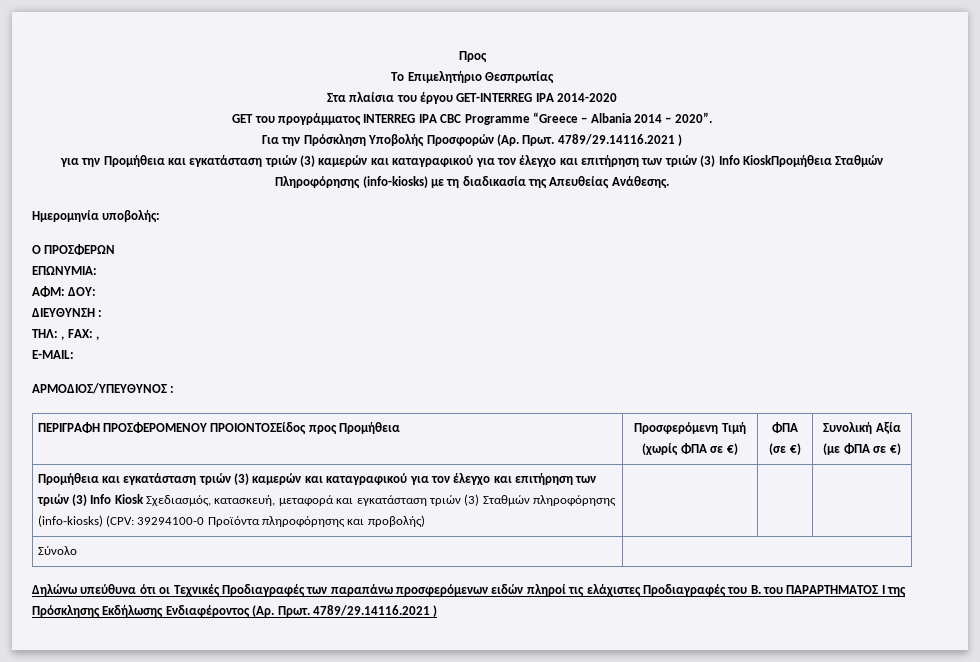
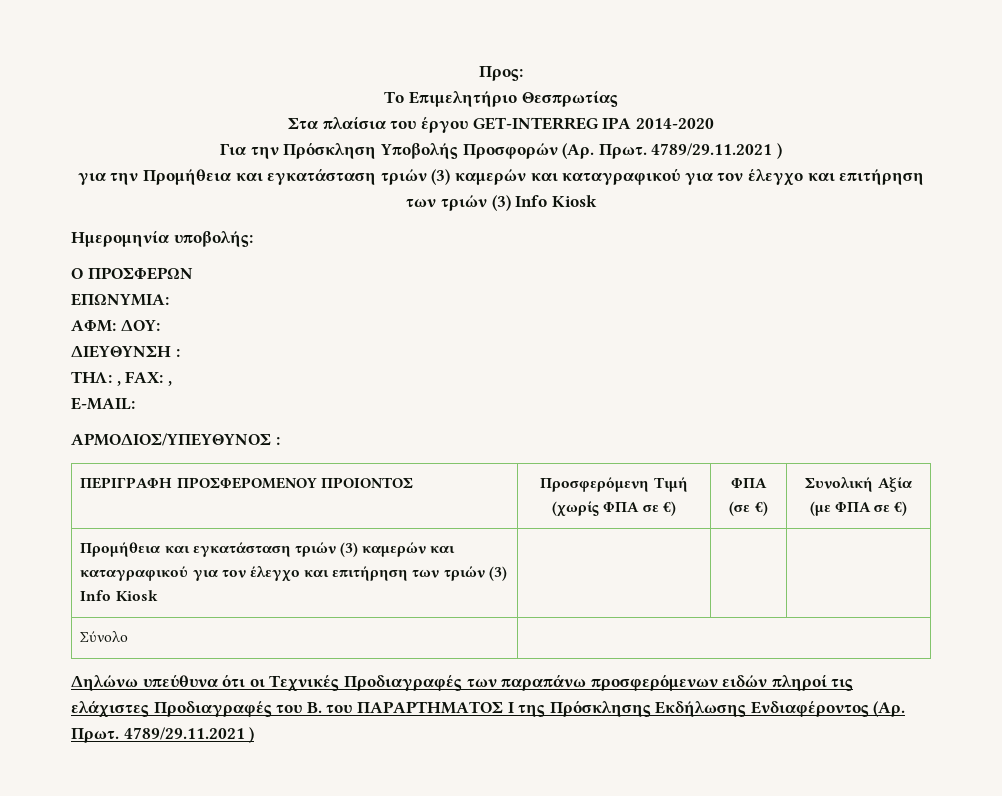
- Προς
+ Προς:
- GET του προγράμματος INTERREG IPA CBC Programme “Greece – Albania 2014 – 2020”.
- Για την Πρόσκληση Υποβολής Προσφορών (Αρ. Πρωτ. 4789/29.14116.2021 )
+ Για την Πρόσκληση Υποβολής Προσφορών (Αρ. Πρωτ. 4789/29.11.2021 )
- για την Προμήθεια και εγκατάσταση τριών (3) καμερών και καταγραφικού για τον έλεγχο και επιτήρηση των τριών (3) Info KioskΠρομήθεια Σταθμών Πληροφόρησης (info-kiosks) με τη διαδικασία της Απευθείας Ανάθεσης.
+ για την Προμήθεια και εγκατάσταση τριών (3) καμερών και καταγραφικού για τον έλεγχο και επιτήρηση των τριών (3) Info Kiosk
- ΠΕΡΙΓΡΑΦΗ ΠΡΟΣΦΕΡΟΜΕΝΟΥ ΠΡΟΙΟΝΤΟΣΕίδος προς Προμήθεια | Προσφερόμενη Τιμή (χωρίς ΦΠΑ σε €) | ΦΠΑ (σε €) | Συνολική Αξία (με ΦΠΑ σε €)
+ ΠΕΡΙΓΡΑΦΗ ΠΡΟΣΦΕΡΟΜΕΝΟΥ ΠΡΟΙΟΝΤΟΣ | Προσφερόμενη Τιμή (χωρίς ΦΠΑ σε €) | ΦΠΑ (σε €) | Συνολική Αξία (με ΦΠΑ σε €)
- Προμήθεια και εγκατάσταση τριών (3) καμερών και καταγραφικού για τον έλεγχο και επιτήρηση των τριών (3) Info Kiosk Σχεδιασμός, κατασκευή, μεταφορά και εγκατάσταση τριών (3) Σταθμών πληροφόρησης (info-kiosks) (CPV: 39294100-0 Προϊόντα πληροφόρησης και προβολής) | | |
+ Προμήθεια και εγκατάσταση τριών (3) καμερών και καταγραφικού για τον έλεγχο και επιτήρηση των τριών (3) Info Kiosk | | |
- Δηλώνω υπεύθυνα ότι οι Τεχνικές Προδιαγραφές των παραπάνω προσφερόμενων ειδών πληροί τις ελάχιστες Προδιαγραφές του Β. του ΠΑΡΑΡΤΗΜΑΤΟΣ Ι της Πρόσκλησης Εκδήλωσης Ενδιαφέροντος (Αρ. Πρωτ. 4789/29.14116.2021 )
+ Δηλώνω υπεύθυνα ότι οι Τεχνικές Προδιαγραφές των παραπάνω προσφερόμενων ειδών πληροί τις ελάχιστες Προδιαγραφές του Β. του ΠΑΡΑΡΤΗΜΑΤΟΣ Ι της Πρόσκλησης Εκδήλωσης Ενδιαφέροντος (Αρ. Πρωτ. 4789/29.11.2021 )

